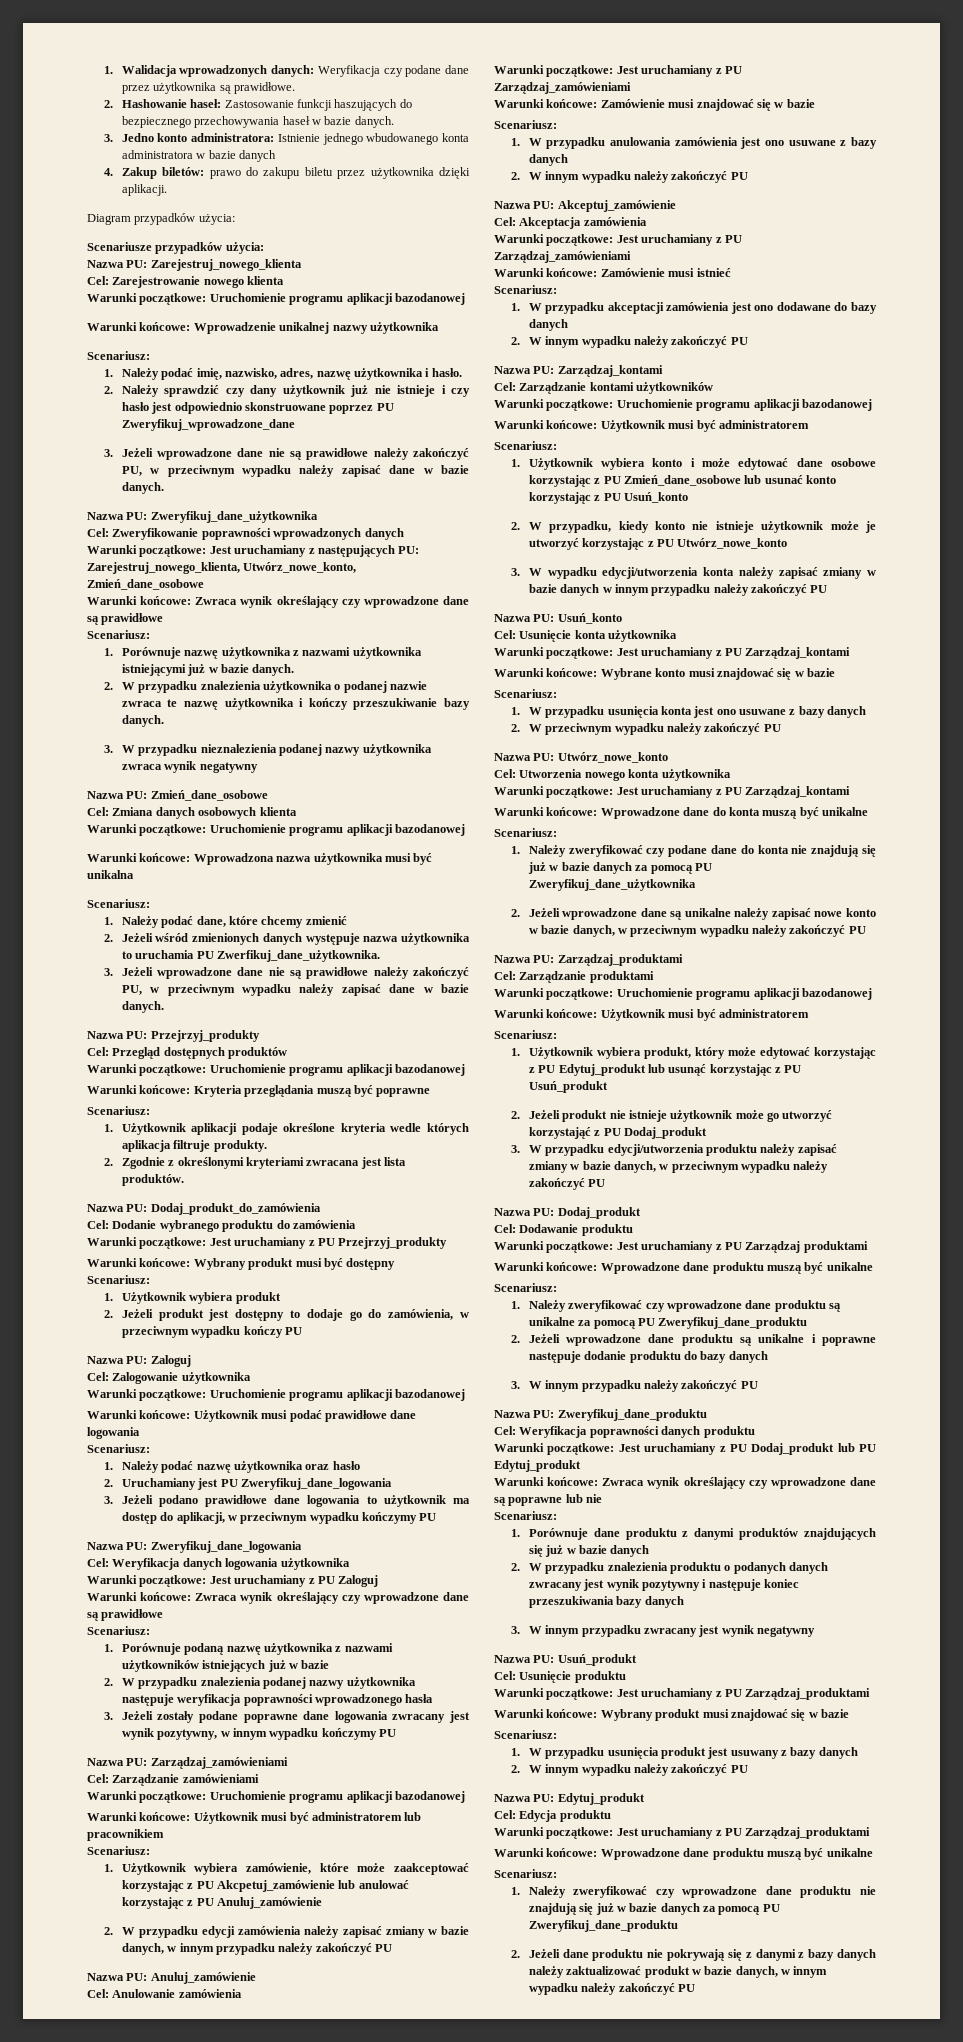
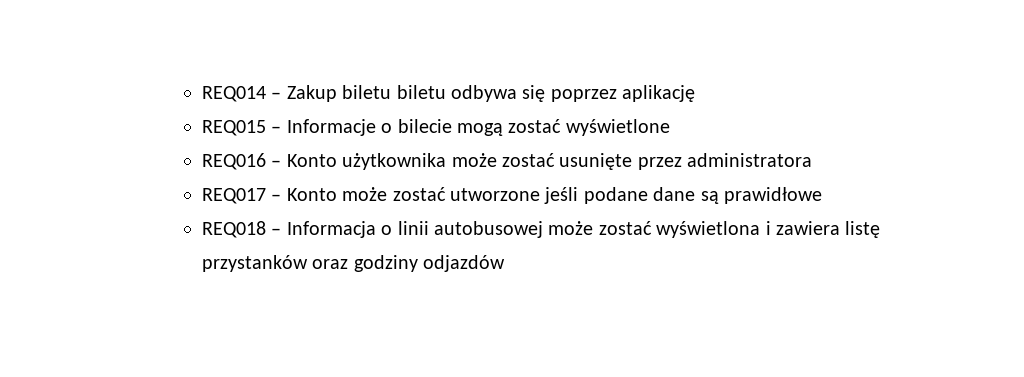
- 1. Walidacja wprowadzonych danych: Weryfikacja czy podane dane przez użytkownika są prawidłowe.
- 2. Hashowanie haseł: Zastosowanie funkcji haszujących do bezpiecznego przechowywania haseł w bazie danych.
- 3. Jedno konto administratora: Istnienie jednego wbudowanego konta administratora w bazie danych
- 4. Zakup biletów: prawo do zakupu biletu przez użytkownika dzięki aplikacji.
- Diagram przypadków użycia:
- Scenariusze przypadków użycia:
- Nazwa PU: Zarejestruj_nowego_klienta
- Cel: Zarejestrowanie nowego klienta
- Warunki początkowe: Uruchomienie programu aplikacji bazodanowej
- Warunki końcowe: Wprowadzenie unikalnej nazwy użytkownika
- Scenariusz:
- 1. Należy podać imię, nazwisko, adres, nazwę użytkownika i hasło.
- 2. Należy sprawdzić czy dany użytkownik już nie istnieje i czy hasło jest odpowiednio skonstruowane poprzez PU Zweryfikuj_wprowadzone_dane
- 3. Jeżeli wprowadzone dane nie są prawidłowe należy zakończyć PU, w przeciwnym wypadku należy zapisać dane w bazie danych.
- Nazwa PU: Zweryfikuj_dane_użytkownika
- Cel: Zweryfikowanie poprawności wprowadzonych danych
- Warunki początkowe: Jest uruchamiany z następujących PU: Zarejestruj_nowego_klienta, Utwórz_nowe_konto, Zmień_dane_osobowe
- Warunki końcowe: Zwraca wynik określający czy wprowadzone dane są prawidłowe
- Scenariusz:
- 1. Porównuje nazwę użytkownika z nazwami użytkownika istniejącymi już w bazie danych.
- 2. W przypadku znalezienia użytkownika o podanej nazwie zwraca te nazwę użytkownika i kończy przeszukiwanie bazy danych.
- 3. W przypadku nieznalezienia podanej nazwy użytkownika zwraca wynik negatywny
- Nazwa PU: Zmień_dane_osobowe
- Cel: Zmiana danych osobowych klienta
- Warunki początkowe: Uruchomienie programu aplikacji bazodanowej
- Warunki końcowe: Wprowadzona nazwa użytkownika musi być unikalna
- Scenariusz:
- 1. Należy podać dane, które chcemy zmienić
- 2. Jeżeli wśród zmienionych danych występuje nazwa użytkownika to uruchamia PU Zwerfikuj_dane_użytkownika.
- 3. Jeżeli wprowadzone dane nie są prawidłowe należy zakończyć PU, w przeciwnym wypadku należy zapisać dane w bazie danych.
- Nazwa PU: Przejrzyj_produkty
- Cel: Przegląd dostępnych produktów
- Warunki początkowe: Uruchomienie programu aplikacji bazodanowej
- Warunki końcowe: Kryteria przeglądania muszą być poprawne
- Scenariusz:
- 1. Użytkownik aplikacji podaje określone kryteria wedle których aplikacja filtruje produkty.
- 2. Zgodnie z określonymi kryteriami zwracana jest lista produktów.
- Nazwa PU: Dodaj_produkt_do_zamówienia
- Cel: Dodanie wybranego produktu do zamówienia
- Warunki początkowe: Jest uruchamiany z PU Przejrzyj_produkty
- Warunki końcowe: Wybrany produkt musi być dostępny
- Scenariusz:
- 1. Użytkownik wybiera produkt
- 2. Jeżeli produkt jest dostępny to dodaje go do zamówienia, w przeciwnym wypadku kończy PU
- Nazwa PU: Zaloguj
- Cel: Zalogowanie użytkownika
- Warunki początkowe: Uruchomienie programu aplikacji bazodanowej
- Warunki końcowe: Użytkownik musi podać prawidłowe dane logowania
- Scenariusz:
- 1. Należy podać nazwę użytkownika oraz hasło
- 2. Uruchamiany jest PU Zweryfikuj_dane_logowania
- 3. Jeżeli podano prawidłowe dane logowania to użytkownik ma dostęp do aplikacji, w przeciwnym wypadku kończymy PU
- Nazwa PU: Zweryfikuj_dane_logowania
- Cel: Weryfikacja danych logowania użytkownika
- Warunki początkowe: Jest uruchamiany z PU Zaloguj
- Warunki końcowe: Zwraca wynik określający czy wprowadzone dane są prawidłowe
- Scenariusz:
- 1. Porównuje podaną nazwę użytkownika z nazwami użytkowników istniejących już w bazie
- 2. W przypadku znalezienia podanej nazwy użytkownika następuje weryfikacja poprawności wprowadzonego hasła
- 3. Jeżeli zostały podane poprawne dane logowania zwracany jest wynik pozytywny, w innym wypadku kończymy PU
- Nazwa PU: Zarządzaj_zamówieniami
- Cel: Zarządzanie zamówieniami
- Warunki początkowe: Uruchomienie programu aplikacji bazodanowej
- Warunki końcowe: Użytkownik musi być administratorem lub pracownikiem
- Scenariusz:
- 1. Użytkownik wybiera zamówienie, które może zaakceptować korzystając z PU Akcpetuj_zamówienie lub anulować korzystając z PU Anuluj_zamówienie
- 2. W przypadku edycji zamówienia należy zapisać zmiany w bazie danych, w innym przypadku należy zakończyć PU
- Nazwa PU: Anuluj_zamówienie
- Cel: Anulowanie zamówienia
- Warunki początkowe: Jest uruchamiany z PU Zarządzaj_zamówieniami
- Warunki końcowe: Zamówienie musi znajdować się w bazie
- Scenariusz:
- 1. W przypadku anulowania zamówienia jest ono usuwane z bazy danych
- 2. W innym wypadku należy zakończyć PU
- Nazwa PU: Akceptuj_zamówienie
- Cel: Akceptacja zamówienia
- Warunki początkowe: Jest uruchamiany z PU Zarządzaj_zamówieniami
- Warunki końcowe: Zamówienie musi istnieć
- Scenariusz:
- 1. W przypadku akceptacji zamówienia jest ono dodawane do bazy danych
- 2. W innym wypadku należy zakończyć PU
- Nazwa PU: Zarządzaj_kontami
- Cel: Zarządzanie kontami użytkowników
- Warunki początkowe: Uruchomienie programu aplikacji bazodanowej
- Warunki końcowe: Użytkownik musi być administratorem
- Scenariusz:
- 1. Użytkownik wybiera konto i może edytować dane osobowe korzystając z PU Zmień_dane_osobowe lub usunać konto korzystając z PU Usuń_konto
- 2. W przypadku, kiedy konto nie istnieje użytkownik może je utworzyć korzystając z PU Utwórz_nowe_konto
- 3. W wypadku edycji/utworzenia konta należy zapisać zmiany w bazie danych w innym przypadku należy zakończyć PU
- Nazwa PU: Usuń_konto
- Cel: Usunięcie konta użytkownika
- Warunki początkowe: Jest uruchamiany z PU Zarządzaj_kontami
- Warunki końcowe: Wybrane konto musi znajdować się w bazie
- Scenariusz:
- 1. W przypadku usunięcia konta jest ono usuwane z bazy danych
- 2. W przeciwnym wypadku należy zakończyć PU
- Nazwa PU: Utwórz_nowe_konto
- Cel: Utworzenia nowego konta użytkownika
- Warunki początkowe: Jest uruchamiany z PU Zarządzaj_kontami
- Warunki końcowe: Wprowadzone dane do konta muszą być unikalne
- Scenariusz:
- 1. Należy zweryfikować czy podane dane do konta nie znajdują się już w bazie danych za pomocą PU Zweryfikuj_dane_użytkownika
- 2. Jeżeli wprowadzone dane są unikalne należy zapisać nowe konto w bazie danych, w przeciwnym wypadku należy zakończyć PU
- Nazwa PU: Zarządzaj_produktami
- Cel: Zarządzanie produktami
- Warunki początkowe: Uruchomienie programu aplikacji bazodanowej
- Warunki końcowe: Użytkownik musi być administratorem
- Scenariusz:
- 1. Użytkownik wybiera produkt, który może edytować korzystając z PU Edytuj_produkt lub usunąć korzystając z PU Usuń_produkt
- 2. Jeżeli produkt nie istnieje użytkownik może go utworzyć korzystająć z PU Dodaj_produkt
- 3. W przypadku edycji/utworzenia produktu należy zapisać zmiany w bazie danych, w przeciwnym wypadku należy zakończyć PU
- Nazwa PU: Dodaj_produkt
- Cel: Dodawanie produktu
- Warunki początkowe: Jest uruchamiany z PU Zarządzaj produktami
- Warunki końcowe: Wprowadzone dane produktu muszą być unikalne
- Scenariusz:
- 1. Należy zweryfikować czy wprowadzone dane produktu są unikalne za pomocą PU Zweryfikuj_dane_produktu
- 2. Jeżeli wprowadzone dane produktu są unikalne i poprawne następuje dodanie produktu do bazy danych
- 3. W innym przypadku należy zakończyć PU
- Nazwa PU: Zweryfikuj_dane_produktu
- Cel: Weryfikacja poprawności danych produktu
- Warunki początkowe: Jest uruchamiany z PU Dodaj_produkt lub PU Edytuj_produkt
- Warunki końcowe: Zwraca wynik określający czy wprowadzone dane są poprawne lub nie
- Scenariusz:
- 1. Porównuje dane produktu z danymi produktów znajdujących się już w bazie danych
- 2. W przypadku znalezienia produktu o podanych danych zwracany jest wynik pozytywny i następuje koniec przeszukiwania bazy danych
- 3. W innym przypadku zwracany jest wynik negatywny
- Nazwa PU: Usuń_produkt
- Cel: Usunięcie produktu
- Warunki początkowe: Jest uruchamiany z PU Zarządzaj_produktami
- Warunki końcowe: Wybrany produkt musi znajdować się w bazie
- Scenariusz:
- 1. W przypadku usunięcia produkt jest usuwany z bazy danych
- 2. W innym wypadku należy zakończyć PU
- Nazwa PU: Edytuj_produkt
- Cel: Edycja produktu
- Warunki początkowe: Jest uruchamiany z PU Zarządzaj_produktami
- Warunki końcowe: Wprowadzone dane produktu muszą być unikalne
- Scenariusz:
- 1. Należy zweryfikować czy wprowadzone dane produktu nie znajdują się już w bazie danych za pomocą PU Zweryfikuj_dane_produktu
- 2. Jeżeli dane produktu nie pokrywają się z danymi z bazy danych należy zaktualizować produkt w bazie danych, w innym wypadku należy zakończyć PU
+ REQ014 – Zakup biletu biletu odbywa się poprzez aplikację
+ REQ015 – Informacje o bilecie mogą zostać wyświetlone
+ REQ016 – Konto użytkownika może zostać usunięte przez administratora
+ REQ017 – Konto może zostać utworzone jeśli podane dane są prawidłowe
+ REQ018 – Informacja o linii autobusowej może zostać wyświetlona i zawiera listę przystanków oraz godziny odjazdów

